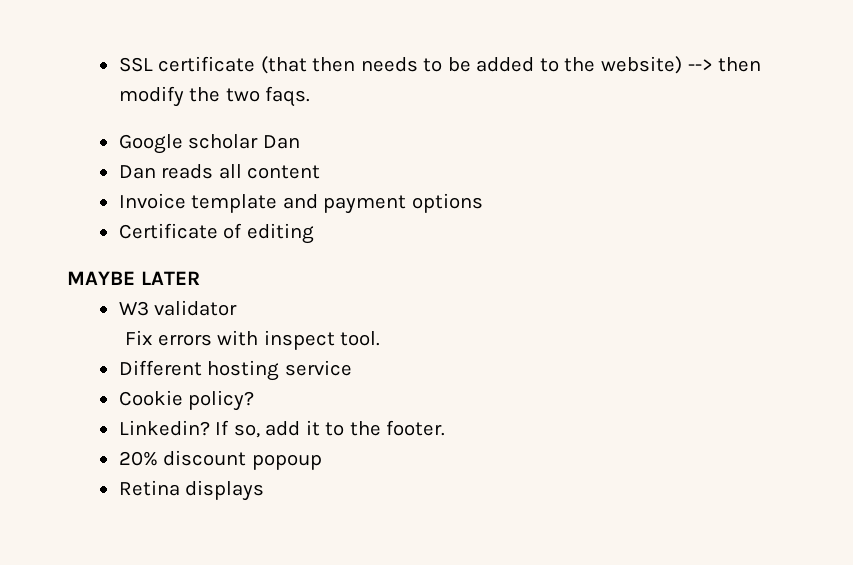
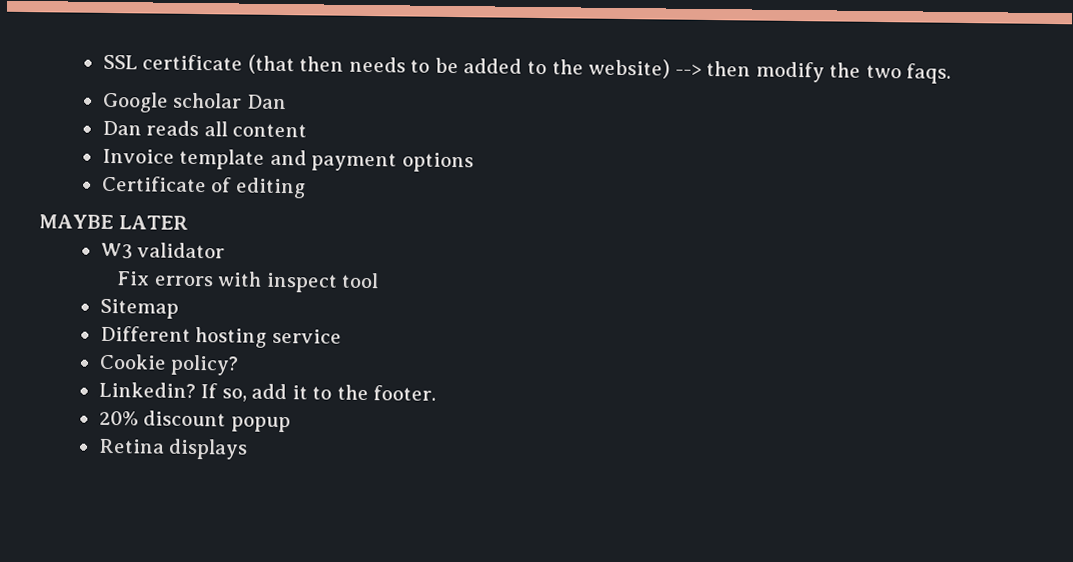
- Fix errors with inspect tool.
+ Fix errors with inspect tool
+ Sitemap
- 20% discount popoup
+ 20% discount popup

